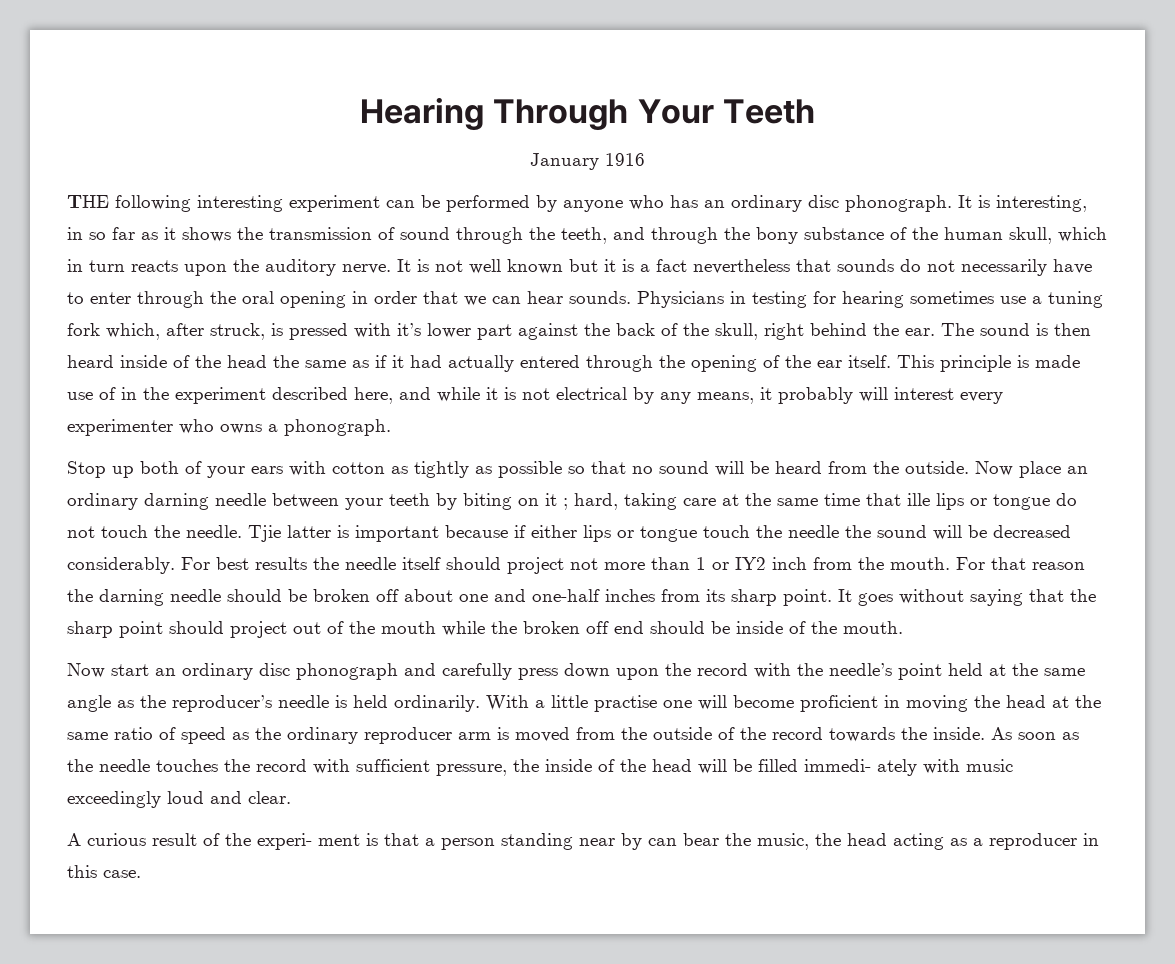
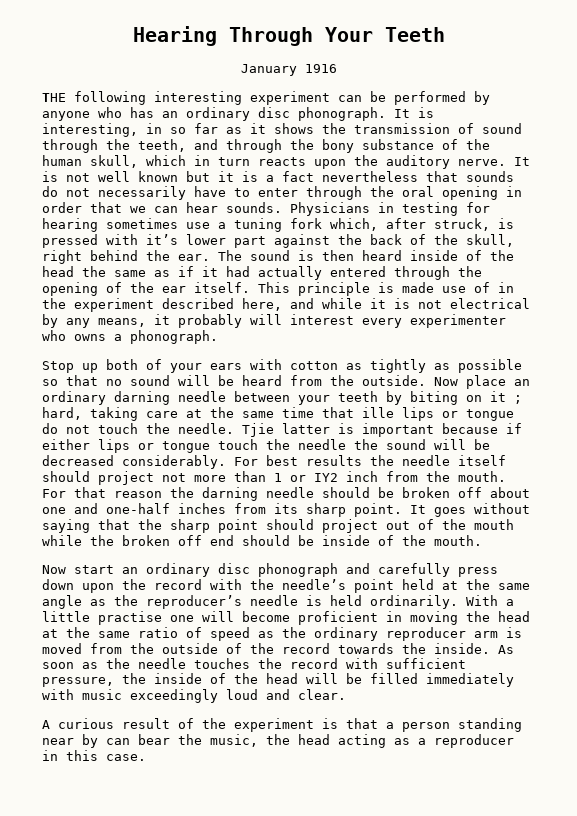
- As soon as the needle touches the record with sufficient pressure, the inside of the head will be filled immedi- ately with music exceedingly loud and clear.
+ As soon as the needle touches the record with sufficient pressure, the inside of the head will be filled immediately with music exceedingly loud and clear.
- A curious result of the experi- ment is that a person standing near by can bear the music, the head acting as a reproducer in this case.
+ A curious result of the experiment is that a person standing near by can bear the music, the head acting as a reproducer in this case.

